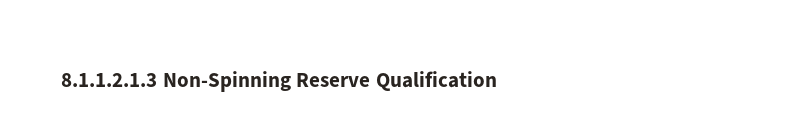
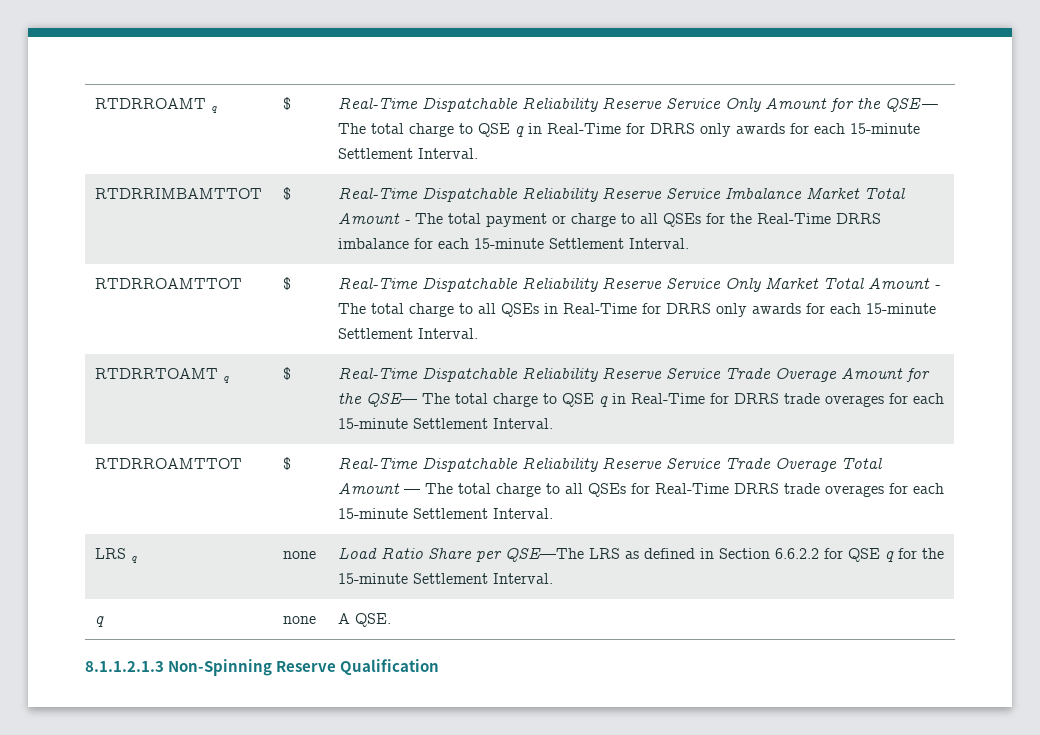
+ RTDRROAMT q | $ | Real-Time Dispatchable Reliability Reserve Service Only Amount for the QSE— The total charge to QSE q in Real-Time for DRRS only awards for each 15-minute Settlement Interval.
+ RTDRRIMBAMTTOT | $ | Real-Time Dispatchable Reliability Reserve Service Imbalance Market Total Amount - The total payment or charge to all QSEs for the Real-Time DRRS imbalance for each 15-minute Settlement Interval.
+ RTDRROAMTTOT | $ | Real-Time Dispatchable Reliability Reserve Service Only Market Total Amount - The total charge to all QSEs in Real-Time for DRRS only awards for each 15-minute Settlement Interval.
+ RTDRRTOAMT q | $ | Real-Time Dispatchable Reliability Reserve Service Trade Overage Amount for the QSE— The total charge to QSE q in Real-Time for DRRS trade overages for each 15-minute Settlement Interval.
+ RTDRROAMTTOT | $ | Real-Time Dispatchable Reliability Reserve Service Trade Overage Total Amount — The total charge to all QSEs for Real-Time DRRS trade overages for each 15-minute Settlement Interval.
+ LRS q | none | Load Ratio Share per QSE—The LRS as defined in Section 6.6.2.2 for QSE q for the 15-minute Settlement Interval.
+ q | none | A QSE.

